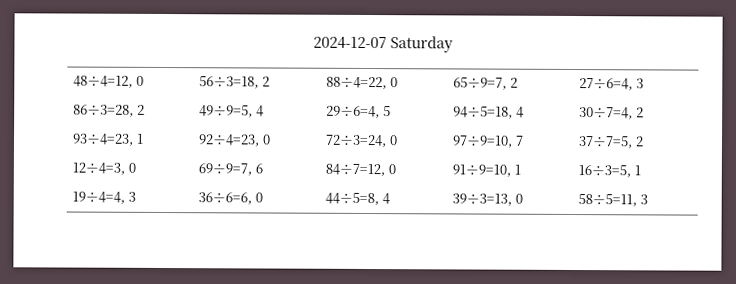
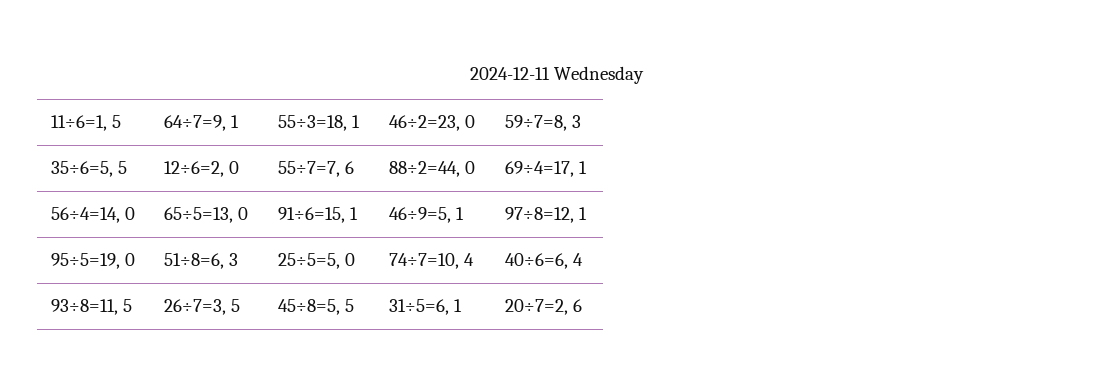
- 2024-12-07 Saturday
- 48÷4=12, 0 | 56÷3=18, 2 | 88÷4=22, 0 | 65÷9=7, 2 | 27÷6=4, 3
- 86÷3=28, 2 | 49÷9=5, 4 | 29÷6=4, 5 | 94÷5=18, 4 | 30÷7=4, 2
- 93÷4=23, 1 | 92÷4=23, 0 | 72÷3=24, 0 | 97÷9=10, 7 | 37÷7=5, 2
- 12÷4=3, 0 | 69÷9=7, 6 | 84÷7=12, 0 | 91÷9=10, 1 | 16÷3=5, 1
- 19÷4=4, 3 | 36÷6=6, 0 | 44÷5=8, 4 | 39÷3=13, 0 | 58÷5=11, 3
+ 2024-12-11 Wednesday
+ 11÷6=1, 5 | 64÷7=9, 1 | 55÷3=18, 1 | 46÷2=23, 0 | 59÷7=8, 3
+ 35÷6=5, 5 | 12÷6=2, 0 | 55÷7=7, 6 | 88÷2=44, 0 | 69÷4=17, 1
+ 56÷4=14, 0 | 65÷5=13, 0 | 91÷6=15, 1 | 46÷9=5, 1 | 97÷8=12, 1
+ 95÷5=19, 0 | 51÷8=6, 3 | 25÷5=5, 0 | 74÷7=10, 4 | 40÷6=6, 4
+ 93÷8=11, 5 | 26÷7=3, 5 | 45÷8=5, 5 | 31÷5=6, 1 | 20÷7=2, 6

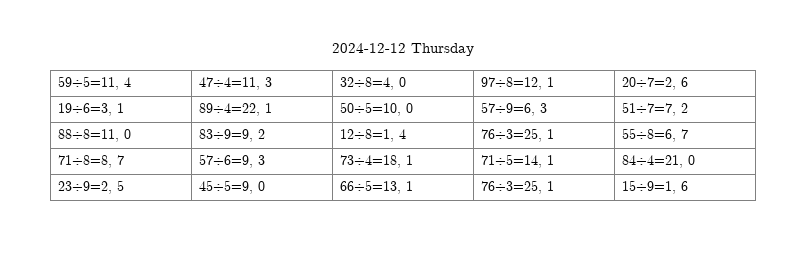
- 2024-12-11 Wednesday
- 11÷6=1, 5 | 64÷7=9, 1 | 55÷3=18, 1 | 46÷2=23, 0 | 59÷7=8, 3
- 35÷6=5, 5 | 12÷6=2, 0 | 55÷7=7, 6 | 88÷2=44, 0 | 69÷4=17, 1
- 56÷4=14, 0 | 65÷5=13, 0 | 91÷6=15, 1 | 46÷9=5, 1 | 97÷8=12, 1
- 95÷5=19, 0 | 51÷8=6, 3 | 25÷5=5, 0 | 74÷7=10, 4 | 40÷6=6, 4
- 93÷8=11, 5 | 26÷7=3, 5 | 45÷8=5, 5 | 31÷5=6, 1 | 20÷7=2, 6
+ 2024-12-12 Thursday
+ 59÷5=11, 4 | 47÷4=11, 3 | 32÷8=4, 0 | 97÷8=12, 1 | 20÷7=2, 6
+ 19÷6=3, 1 | 89÷4=22, 1 | 50÷5=10, 0 | 57÷9=6, 3 | 51÷7=7, 2
+ 88÷8=11, 0 | 83÷9=9, 2 | 12÷8=1, 4 | 76÷3=25, 1 | 55÷8=6, 7
+ 71÷8=8, 7 | 57÷6=9, 3 | 73÷4=18, 1 | 71÷5=14, 1 | 84÷4=21, 0
+ 23÷9=2, 5 | 45÷5=9, 0 | 66÷5=13, 1 | 76÷3=25, 1 | 15÷9=1, 6

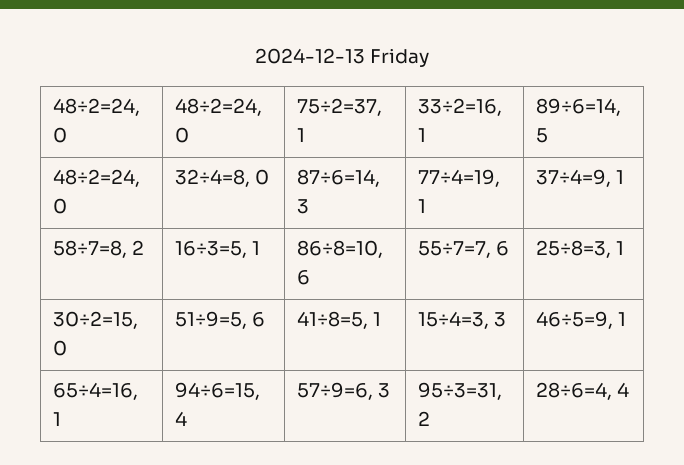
- 2024-12-12 Thursday
- 59÷5=11, 4 | 47÷4=11, 3 | 32÷8=4, 0 | 97÷8=12, 1 | 20÷7=2, 6
- 19÷6=3, 1 | 89÷4=22, 1 | 50÷5=10, 0 | 57÷9=6, 3 | 51÷7=7, 2
- 88÷8=11, 0 | 83÷9=9, 2 | 12÷8=1, 4 | 76÷3=25, 1 | 55÷8=6, 7
- 71÷8=8, 7 | 57÷6=9, 3 | 73÷4=18, 1 | 71÷5=14, 1 | 84÷4=21, 0
- 23÷9=2, 5 | 45÷5=9, 0 | 66÷5=13, 1 | 76÷3=25, 1 | 15÷9=1, 6
+ 2024-12-13 Friday
+ 48÷2=24, 0 | 48÷2=24, 0 | 75÷2=37, 1 | 33÷2=16, 1 | 89÷6=14, 5
+ 48÷2=24, 0 | 32÷4=8, 0 | 87÷6=14, 3 | 77÷4=19, 1 | 37÷4=9, 1
+ 58÷7=8, 2 | 16÷3=5, 1 | 86÷8=10, 6 | 55÷7=7, 6 | 25÷8=3, 1
+ 30÷2=15, 0 | 51÷9=5, 6 | 41÷8=5, 1 | 15÷4=3, 3 | 46÷5=9, 1
+ 65÷4=16, 1 | 94÷6=15, 4 | 57÷9=6, 3 | 95÷3=31, 2 | 28÷6=4, 4

